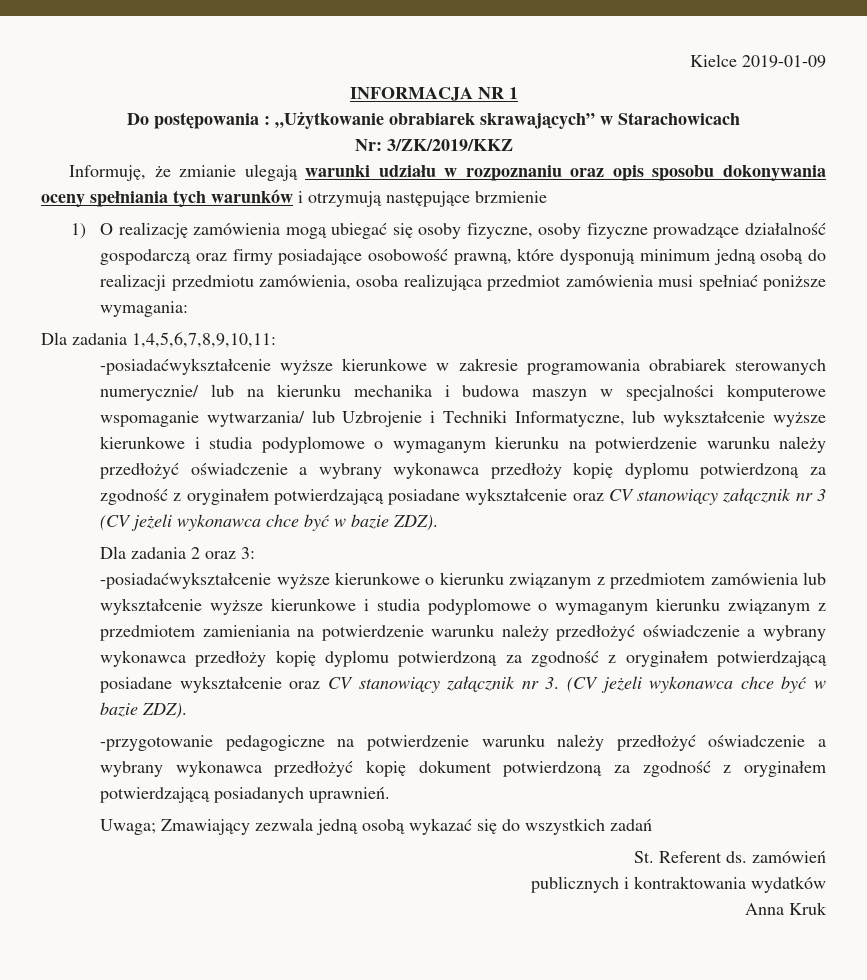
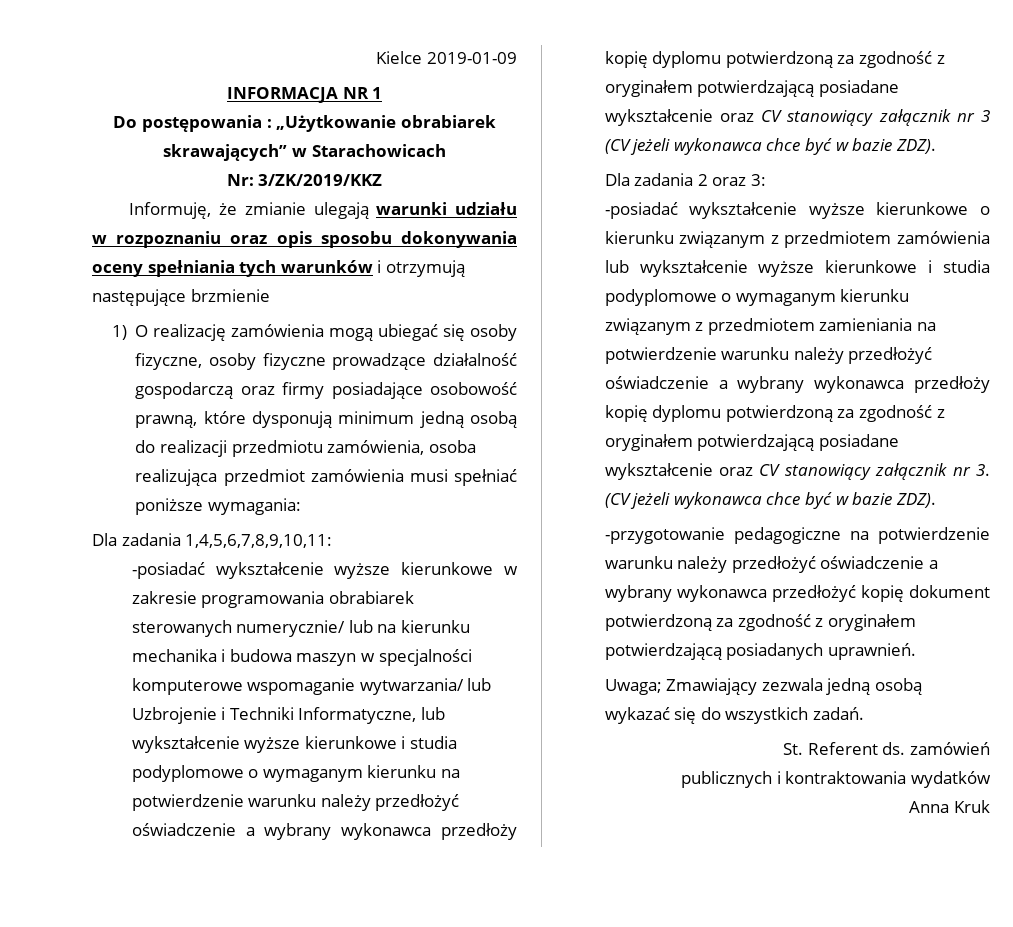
- -posiadaćwykształcenie wyższe kierunkowe w zakresie programowania obrabiarek sterowanych numerycznie/ lub na kierunku mechanika i budowa maszyn w specjalności komputerowe wspomaganie wytwarzania/ lub Uzbrojenie i Techniki Informatyczne, lub wykształcenie wyższe kierunkowe i studia podyplomowe o wymaganym kierunku na potwierdzenie warunku należy przedłożyć oświadczenie a wybrany wykonawca przedłoży kopię dyplomu potwierdzoną za zgodność z oryginałem potwierdzającą posiadane wykształcenie oraz CV stanowiący załącznik nr 3 (CV jeżeli wykonawca chce być w bazie ZDZ).
+ -posiadać wykształcenie wyższe kierunkowe w zakresie programowania obrabiarek sterowanych numerycznie/ lub na kierunku mechanika i budowa maszyn w specjalności komputerowe wspomaganie wytwarzania/ lub Uzbrojenie i Techniki Informatyczne, lub wykształcenie wyższe kierunkowe i studia podyplomowe o wymaganym kierunku na potwierdzenie warunku należy przedłożyć oświadczenie a wybrany wykonawca przedłoży kopię dyplomu potwierdzoną za zgodność z oryginałem potwierdzającą posiadane wykształcenie oraz CV stanowiący załącznik nr 3 (CV jeżeli wykonawca chce być w bazie ZDZ).
- -posiadaćwykształcenie wyższe kierunkowe o kierunku związanym z przedmiotem zamówienia lub wykształcenie wyższe kierunkowe i studia podyplomowe o wymaganym kierunku związanym z przedmiotem zamieniania na potwierdzenie warunku należy przedłożyć oświadczenie a wybrany wykonawca przedłoży kopię dyplomu potwierdzoną za zgodność z oryginałem potwierdzającą posiadane wykształcenie oraz CV stanowiący załącznik nr 3. (CV jeżeli wykonawca chce być w bazie ZDZ).
+ -posiadać wykształcenie wyższe kierunkowe o kierunku związanym z przedmiotem zamówienia lub wykształcenie wyższe kierunkowe i studia podyplomowe o wymaganym kierunku związanym z przedmiotem zamieniania na potwierdzenie warunku należy przedłożyć oświadczenie a wybrany wykonawca przedłoży kopię dyplomu potwierdzoną za zgodność z oryginałem potwierdzającą posiadane wykształcenie oraz CV stanowiący załącznik nr 3. (CV jeżeli wykonawca chce być w bazie ZDZ).
- Uwaga; Zmawiający zezwala jedną osobą wykazać się do wszystkich zadań
+ Uwaga; Zmawiający zezwala jedną osobą wykazać się do wszystkich zadań.

